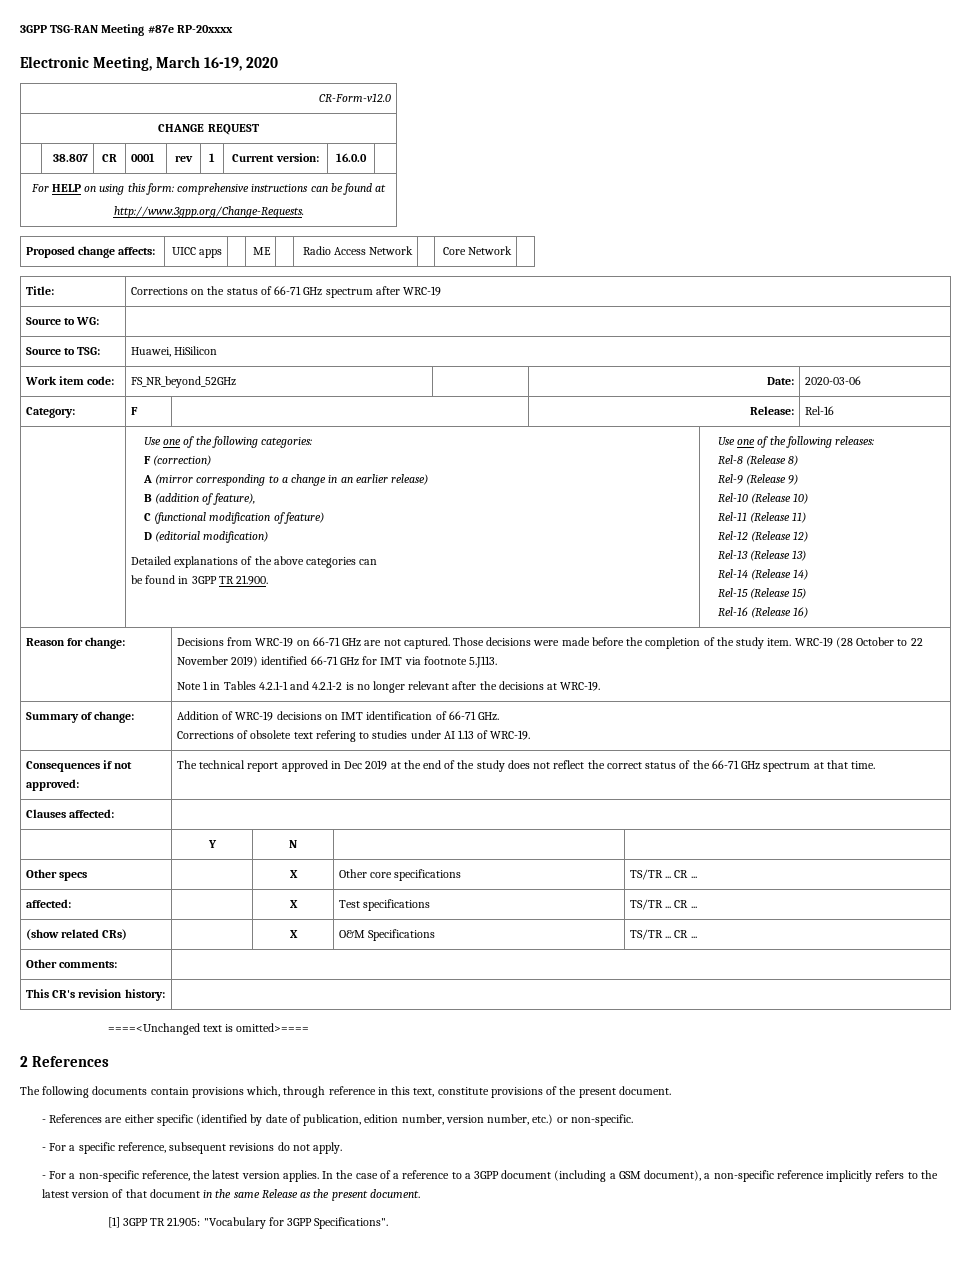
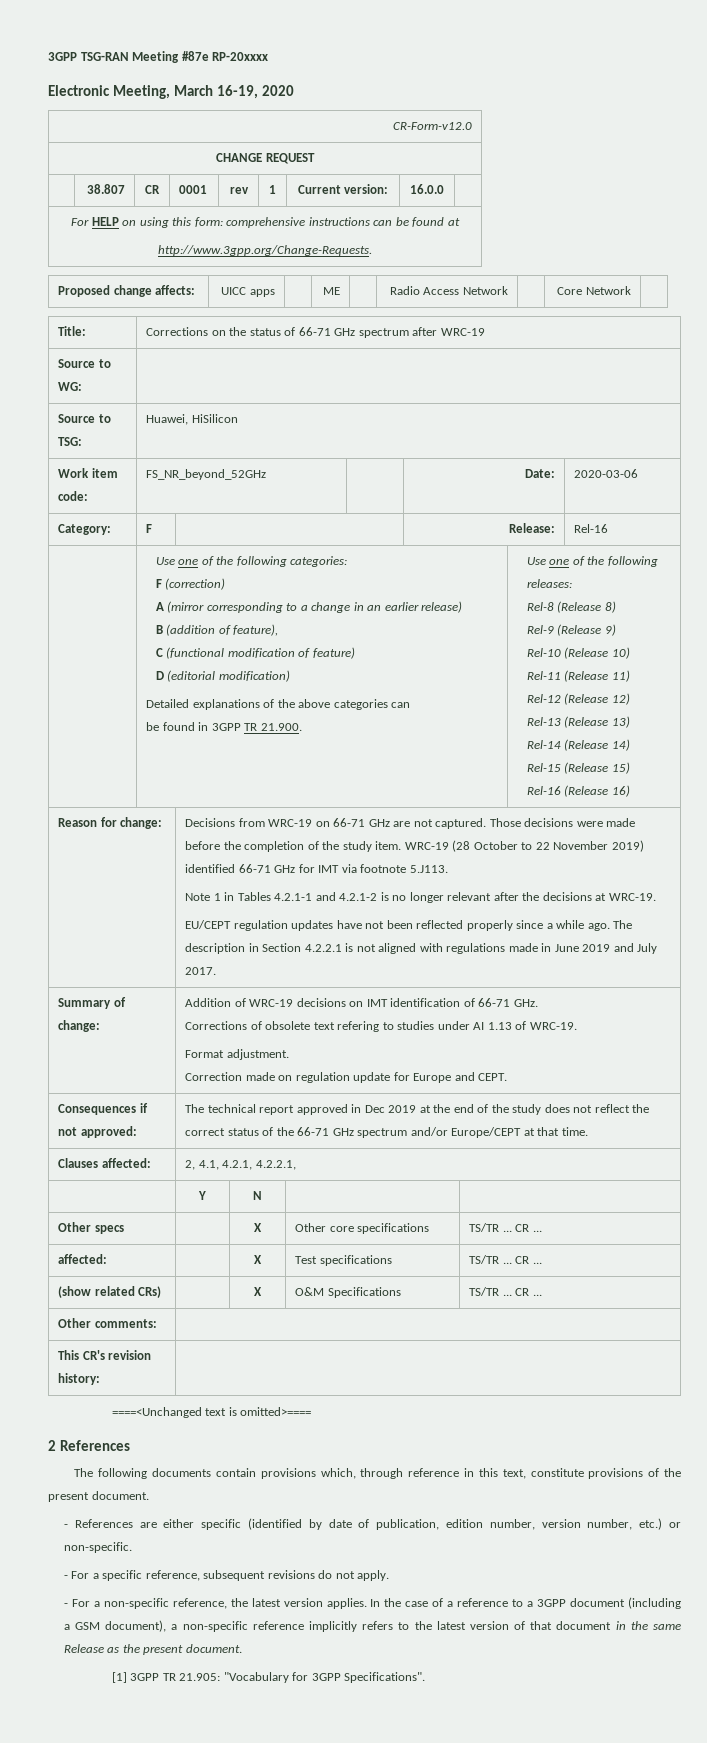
+ EU/CEPT regulation updates have not been reflected properly since a while ago. The description in Section 4.2.2.1 is not aligned with regulations made in June 2019 and July 2017.
  Summary of change: | Addition of WRC-19 decisions on IMT identification of 66-71 GHz.
  Corrections of obsolete text refering to studies under AI 1.13 of WRC-19.
+ Format adjustment.
+ Correction made on regulation update for Europe and CEPT.
- Consequences if not approved: | The technical report approved in Dec 2019 at the end of the study does not reflect the correct status of the 66-71 GHz spectrum at that time.
+ Consequences if not approved: | The technical report approved in Dec 2019 at the end of the study does not reflect the correct status of the 66-71 GHz spectrum and/or Europe/CEPT at that time.
- Clauses affected: |
+ Clauses affected: | 2, 4.1, 4.2.1, 4.2.2.1,

